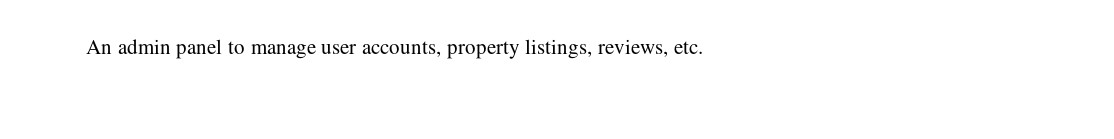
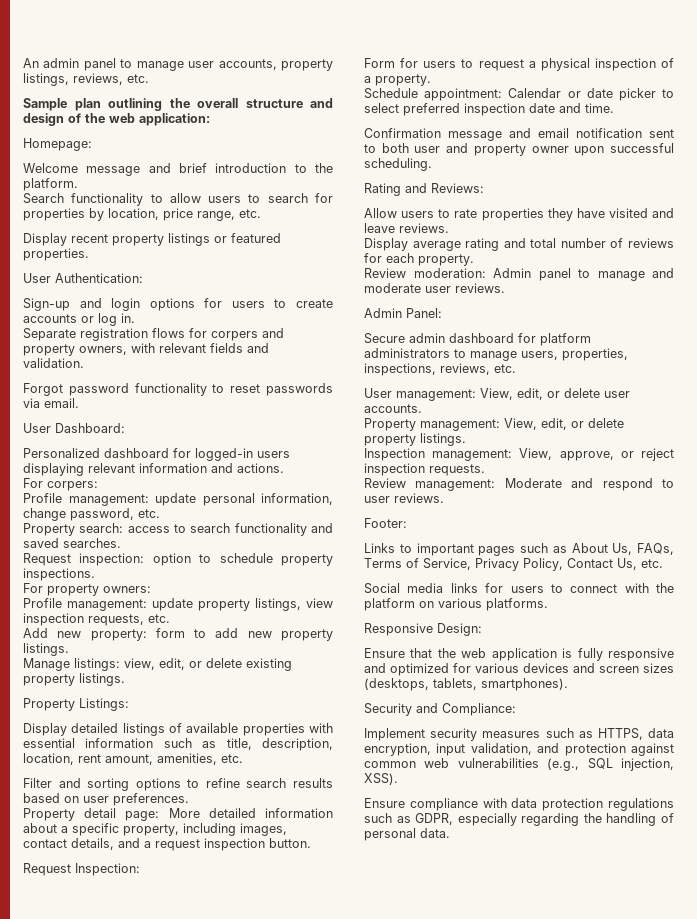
+ Sample plan outlining the overall structure and design of the web application:
+ Homepage:
+ Welcome message and brief introduction to the platform.
+ Search functionality to allow users to search for properties by location, price range, etc.
+ Display recent property listings or featured properties.
+ User Authentication:
+ Sign-up and login options for users to create accounts or log in.
+ Separate registration flows for corpers and property owners, with relevant fields and validation.
+ Forgot password functionality to reset passwords via email.
+ User Dashboard:
+ Personalized dashboard for logged-in users displaying relevant information and actions.
+ For corpers:
+ Profile management: update personal information, change password, etc.
+ Property search: access to search functionality and saved searches.
+ Request inspection: option to schedule property inspections.
+ For property owners:
+ Profile management: update property listings, view inspection requests, etc.
+ Add new property: form to add new property listings.
+ Manage listings: view, edit, or delete existing property listings.
+ Property Listings:
+ Display detailed listings of available properties with essential information such as title, description, location, rent amount, amenities, etc.
+ Filter and sorting options to refine search results based on user preferences.
+ Property detail page: More detailed information about a specific property, including images, contact details, and a request inspection button.
+ Request Inspection:
+ Form for users to request a physical inspection of a property.
+ Schedule appointment: Calendar or date picker to select preferred inspection date and time.
+ Confirmation message and email notification sent to both user and property owner upon successful scheduling.
+ Rating and Reviews:
+ Allow users to rate properties they have visited and leave reviews.
+ Display average rating and total number of reviews for each property.
+ Review moderation: Admin panel to manage and moderate user reviews.
+ Admin Panel:
+ Secure admin dashboard for platform administrators to manage users, properties, inspections, reviews, etc.
+ User management: View, edit, or delete user accounts.
+ Property management: View, edit, or delete property listings.
+ Inspection management: View, approve, or reject inspection requests.
+ Review management: Moderate and respond to user reviews.
+ Footer:
+ Links to important pages such as About Us, FAQs, Terms of Service, Privacy Policy, Contact Us, etc.
+ Social media links for users to connect with the platform on various platforms.
+ Responsive Design:
+ Ensure that the web application is fully responsive and optimized for various devices and screen sizes (desktops, tablets, smartphones).
+ Security and Compliance:
+ Implement security measures such as HTTPS, data encryption, input validation, and protection against common web vulnerabilities (e.g., SQL injection, XSS).
+ Ensure compliance with data protection regulations such as GDPR, especially regarding the handling of personal data.

